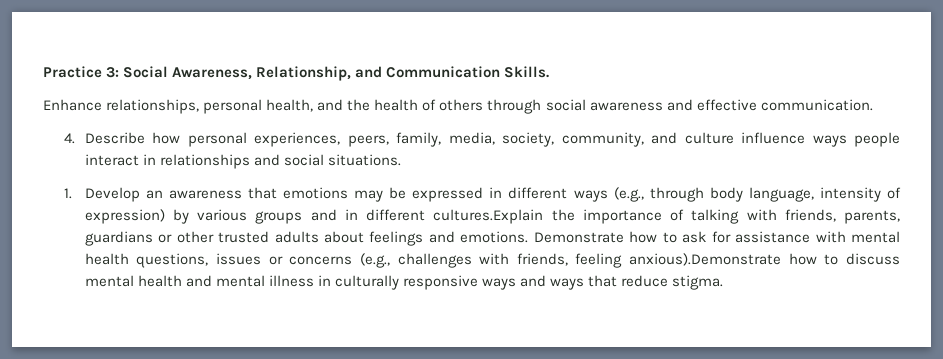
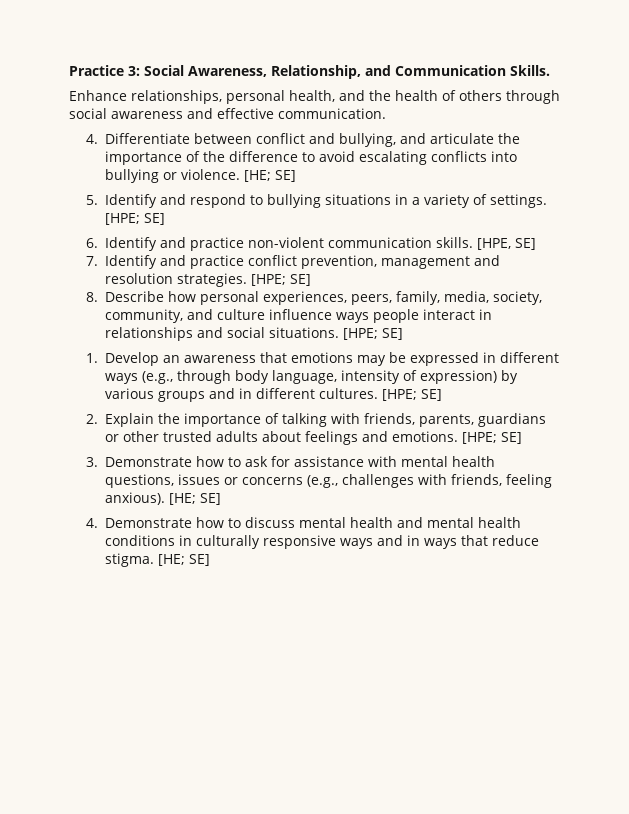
- 4. Describe how personal experiences, peers, family, media, society, community, and culture influence ways people interact in relationships and social situations.
+ 4. Differentiate between conflict and bullying, and articulate the importance of the difference to avoid escalating conflicts into bullying or violence. [HE; SE]
+ 5. Identify and respond to bullying situations in a variety of settings. [HPE; SE]
+ 6. Identify and practice non-violent communication skills. [HPE, SE]
+ 7. Identify and practice conflict prevention, management and resolution strategies. [HPE; SE]
+ 8. Describe how personal experiences, peers, family, media, society, community, and culture influence ways people interact in relationships and social situations. [HPE; SE]
- 1. Develop an awareness that emotions may be expressed in different ways (e.g., through body language, intensity of expression) by various groups and in different cultures.Explain the importance of talking with friends, parents, guardians or other trusted adults about feelings and emotions. Demonstrate how to ask for assistance with mental health questions, issues or concerns (e.g., challenges with friends, feeling anxious).Demonstrate how to discuss mental health and mental illness in culturally responsive ways and ways that reduce stigma.
+ 1. Develop an awareness that emotions may be expressed in different ways (e.g., through body language, intensity of expression) by various groups and in different cultures. [HPE; SE]
+ 2. Explain the importance of talking with friends, parents, guardians or other trusted adults about feelings and emotions. [HPE; SE]
+ 3. Demonstrate how to ask for assistance with mental health questions, issues or concerns (e.g., challenges with friends, feeling anxious). [HE; SE]
+ 4. Demonstrate how to discuss mental health and mental health conditions in culturally responsive ways and in ways that reduce stigma. [HE; SE]

